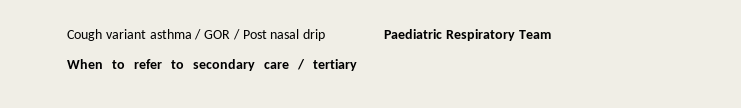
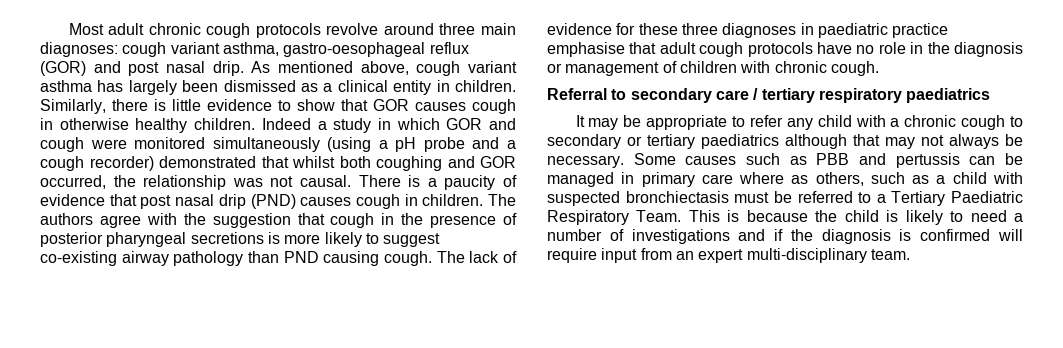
- Cough variant asthma / GOR / Post nasal drip
- When to refer to secondary care / tertiary Paediatric Respiratory Team
+ Most adult chronic cough protocols revolve around three main diagnoses: cough variant asthma, gastro-oesophageal reflux (GOR) and post nasal drip. As mentioned above, cough variant asthma has largely been dismissed as a clinical entity in children. Similarly, there is little evidence to show that GOR causes cough in otherwise healthy children. Indeed a study in which GOR and cough were monitored simultaneously (using a pH probe and a cough recorder) demonstrated that whilst both coughing and GOR occurred, the relationship was not causal. There is a paucity of evidence that post nasal drip (PND) causes cough in children. The authors agree with the suggestion that cough in the presence of posterior pharyngeal secretions is more likely to suggest co-existing airway pathology than PND causing cough. The lack of evidence for these three diagnoses in paediatric practice emphasise that adult cough protocols have no role in the diagnosis or management of children with chronic cough.
+ Referral to secondary care / tertiary respiratory paediatrics
+ It may be appropriate to refer any child with a chronic cough to secondary or tertiary paediatrics although that may not always be necessary. Some causes such as PBB and pertussis can be managed in primary care where as others, such as a child with suspected bronchiectasis must be referred to a Tertiary Paediatric Respiratory Team. This is because the child is likely to need a number of investigations and if the diagnosis is confirmed will require input from an expert multi-disciplinary team.

